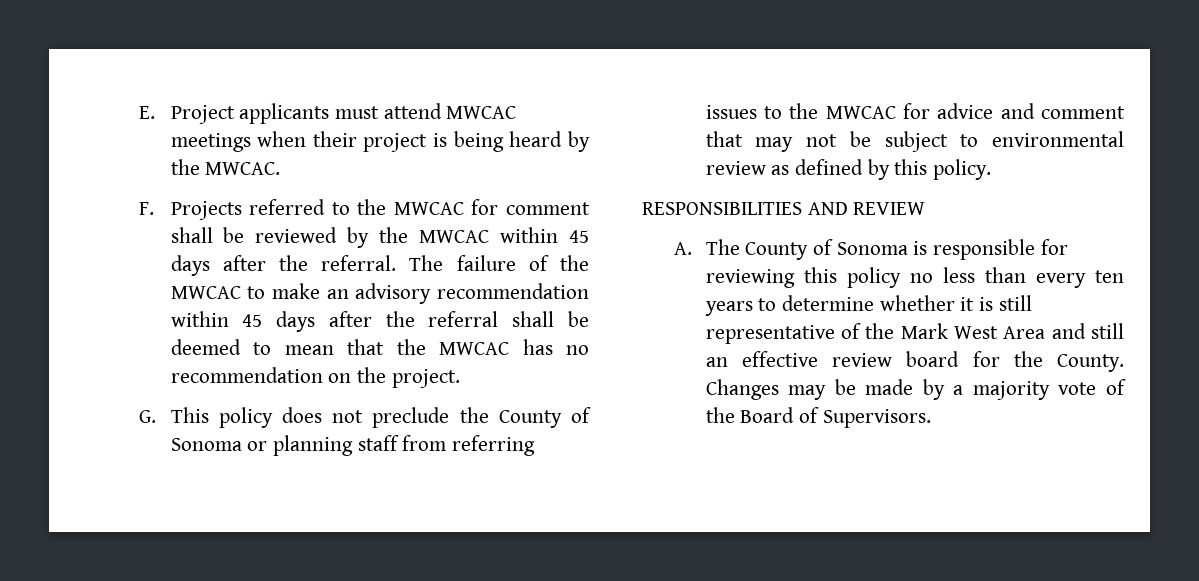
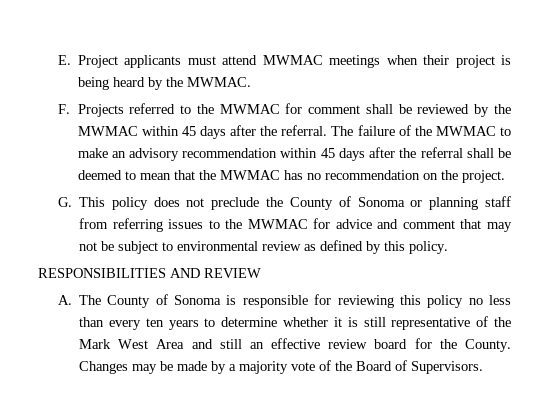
- E. Project applicants must attend MWCAC meetings when their project is being heard by the MWCAC.
+ E. Project applicants must attend MWMAC meetings when their project is being heard by the MWMAC.
- F. Projects referred to the MWCAC for comment shall be reviewed by the MWCAC within 45 days after the referral.
+ F. Projects referred to the MWMAC for comment shall be reviewed by the MWMAC within 45 days after the referral.
- The failure of the MWCAC to make an advisory recommendation within 45 days after the referral shall be deemed to mean that the MWCAC has no recommendation on the project.
+ The failure of the MWMAC to make an advisory recommendation within 45 days after the referral shall be deemed to mean that the MWMAC has no recommendation on the project.
- G. This policy does not preclude the County of Sonoma or planning staff from referring issues to the MWCAC for advice and comment that may not be subject to environmental review as defined by this policy.
+ G. This policy does not preclude the County of Sonoma or planning staff from referring issues to the MWMAC for advice and comment that may not be subject to environmental review as defined by this policy.

